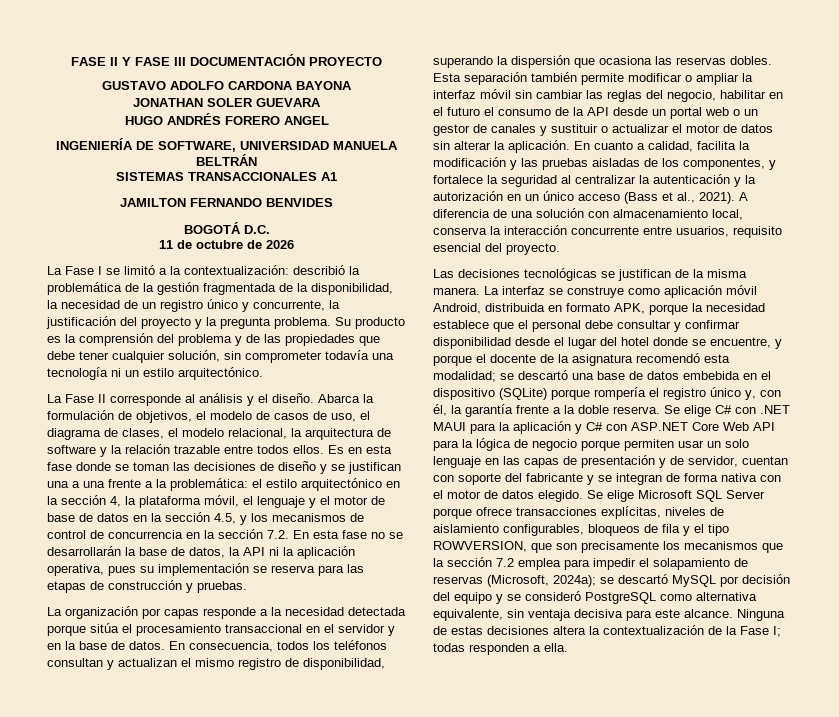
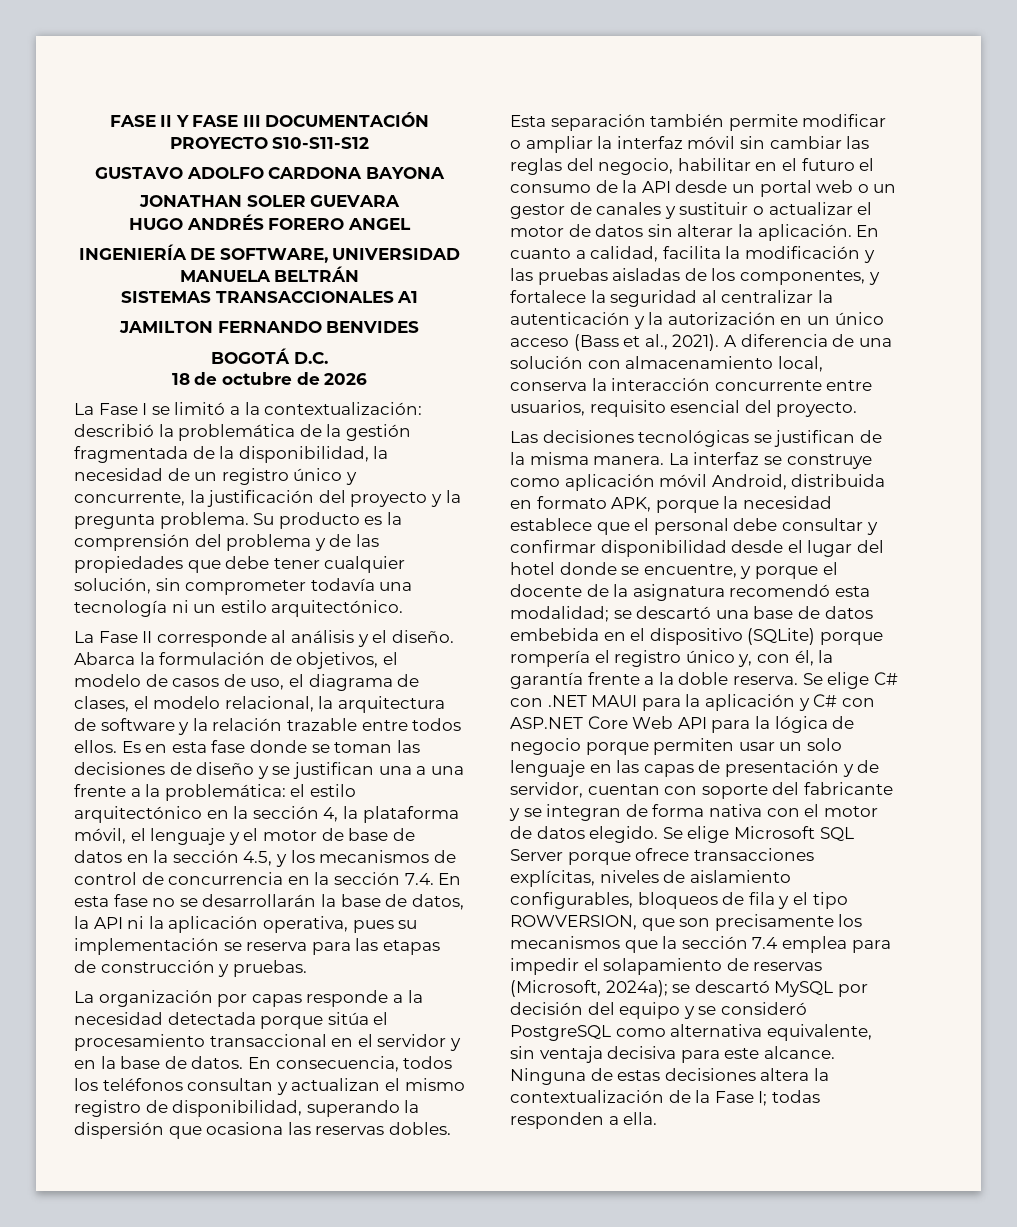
- FASE II Y FASE III DOCUMENTACIÓN PROYECTO
+ FASE II Y FASE III DOCUMENTACIÓN PROYECTO S10-S11-S12
- 11 de octubre de 2026
+ 18 de octubre de 2026
- el estilo arquitectónico en la sección 4, la plataforma móvil, el lenguaje y el motor de base de datos en la sección 4.5, y los mecanismos de control de concurrencia en la sección 7.2. En esta fase no se desarrollarán la base de datos, la API ni la aplicación operativa, pues su implementación se reserva para las etapas de construcción y pruebas.
+ el estilo arquitectónico en la sección 4, la plataforma móvil, el lenguaje y el motor de base de datos en la sección 4.5, y los mecanismos de control de concurrencia en la sección 7.4. En esta fase no se desarrollarán la base de datos, la API ni la aplicación operativa, pues su implementación se reserva para las etapas de construcción y pruebas.
- Se elige Microsoft SQL Server porque ofrece transacciones explícitas, niveles de aislamiento configurables, bloqueos de fila y el tipo ROWVERSION, que son precisamente los mecanismos que la sección 7.2 emplea para impedir el solapamiento de reservas (Microsoft, 2024a); se descartó MySQL por decisión del equipo y se consideró PostgreSQL como alternativa equivalente, sin ventaja decisiva para este alcance.
+ Se elige Microsoft SQL Server porque ofrece transacciones explícitas, niveles de aislamiento configurables, bloqueos de fila y el tipo ROWVERSION, que son precisamente los mecanismos que la sección 7.4 emplea para impedir el solapamiento de reservas (Microsoft, 2024a); se descartó MySQL por decisión del equipo y se consideró PostgreSQL como alternativa equivalente, sin ventaja decisiva para este alcance.

